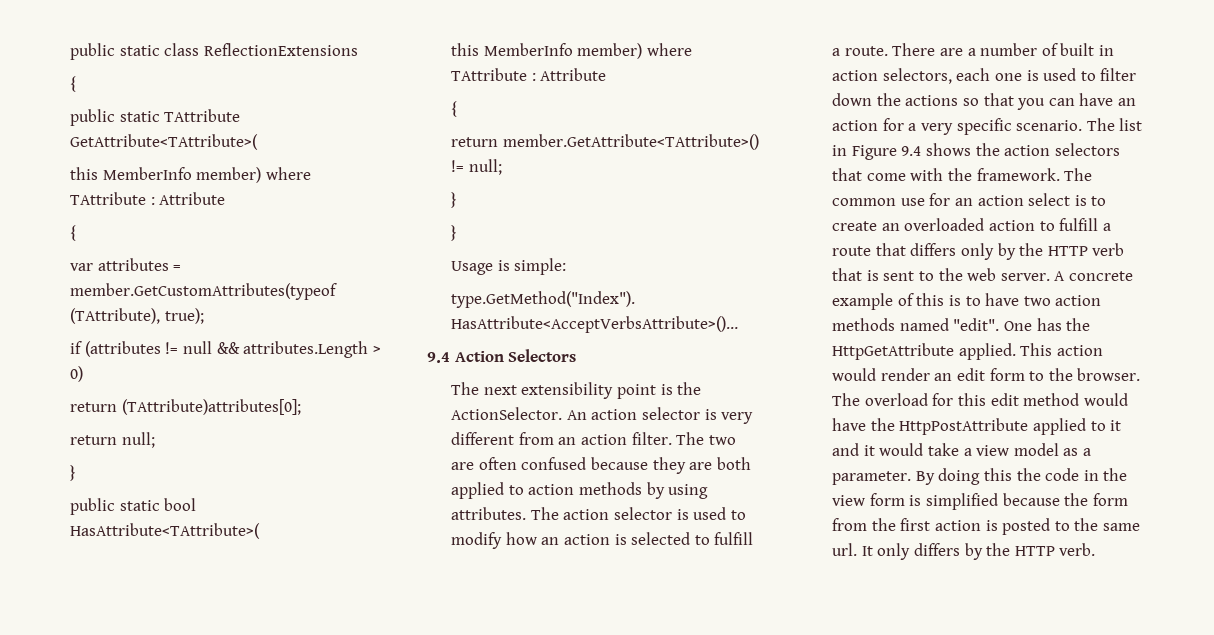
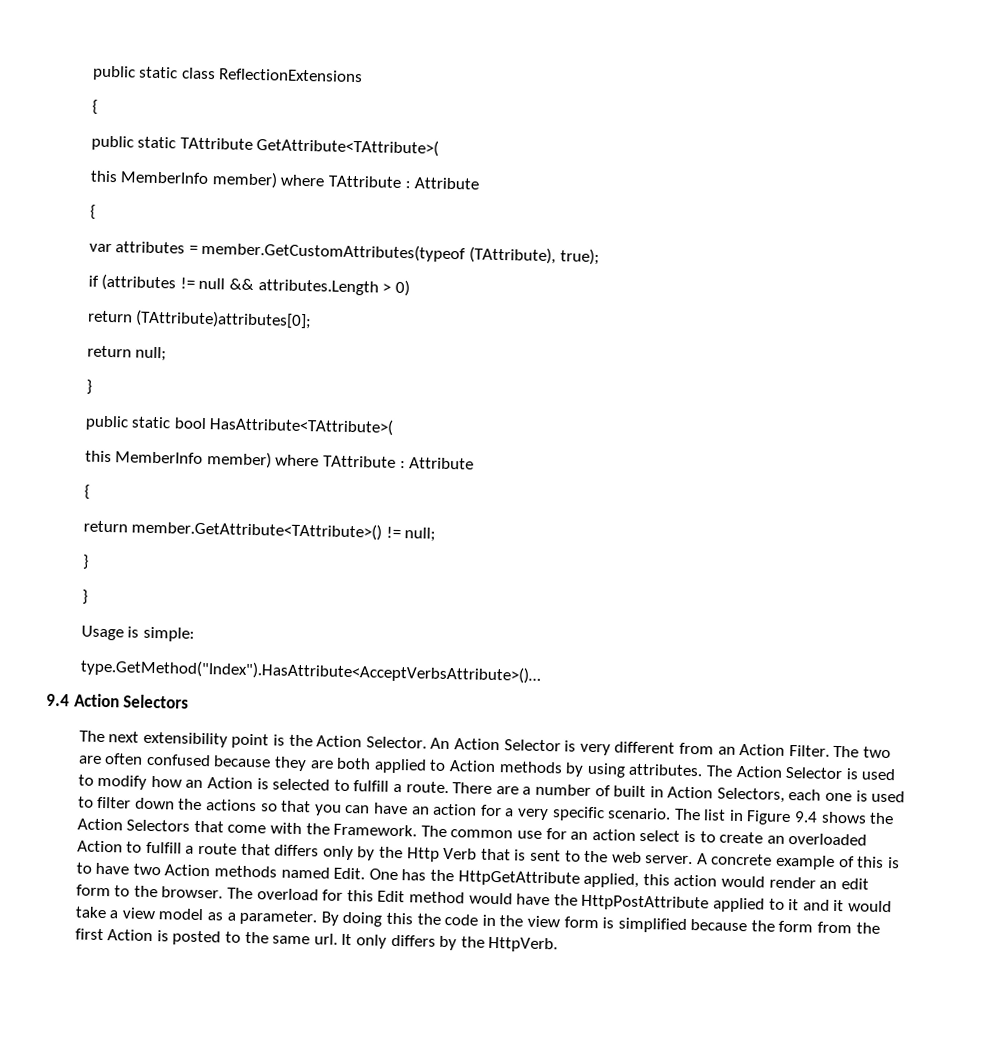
- The next extensibility point is the ActionSelector. An action selector is very different from an action filter.
+ The next extensibility point is the Action Selector. An Action Selector is very different from an Action Filter.
- The two are often confused because they are both applied to action methods by using attributes.
+ The two are often confused because they are both applied to Action methods by using attributes.
- The action selector is used to modify how an action is selected to fulfill a route.
+ The Action Selector is used to modify how an Action is selected to fulfill a route.
- There are a number of built in action selectors, each one is used to filter down the actions so that you can have an action for a very specific scenario.
+ There are a number of built in Action Selectors, each one is used to filter down the actions so that you can have an action for a very specific scenario.
- The list in Figure 9.4 shows the action selectors that come with the framework.
+ The list in Figure 9.4 shows the Action Selectors that come with the Framework.
- The common use for an action select is to create an overloaded action to fulfill a route that differs only by the HTTP verb that is sent to the web server.
+ The common use for an action select is to create an overloaded Action to fulfill a route that differs only by the Http Verb that is sent to the web server.
- A concrete example of this is to have two action methods named "edit".
+ A concrete example of this is to have two Action methods named Edit.
- One has the HttpGetAttribute applied. This action would render an edit form to the browser.
+ One has the HttpGetAttribute applied, this action would render an edit form to the browser.
- The overload for this edit method would have the HttpPostAttribute applied to it and it would take a view model as a parameter.
+ The overload for this Edit method would have the HttpPostAttribute applied to it and it would take a view model as a parameter.
- By doing this the code in the view form is simplified because the form from the first action is posted to the same url.
+ By doing this the code in the view form is simplified because the form from the first Action is posted to the same url.
- It only differs by the HTTP verb.
+ It only differs by the HttpVerb.

